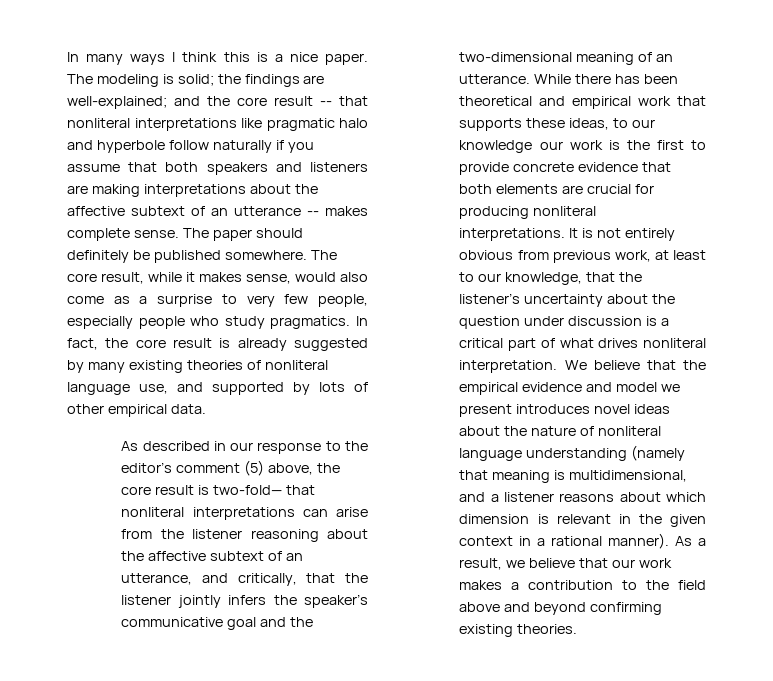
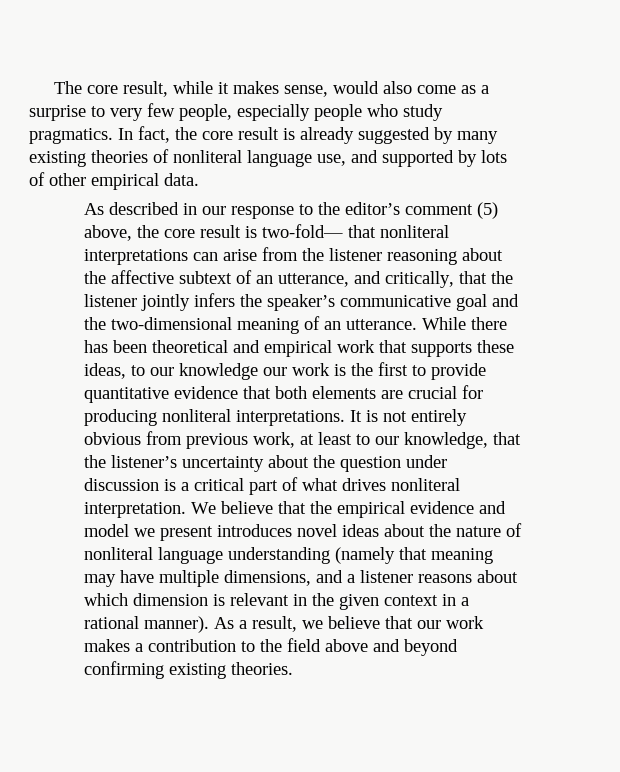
- In many ways I think this is a nice paper. The modeling is solid; the findings are well-explained; and the core result -- that nonliteral interpretations like pragmatic halo and hyperbole follow naturally if you assume that both speakers and listeners are making interpretations about the affective subtext of an utterance -- makes complete sense. The paper should definitely be published somewhere.
- While there has been theoretical and empirical work that supports these ideas, to our knowledge our work is the first to provide concrete evidence that both elements are crucial for producing nonliteral interpretations.
+ While there has been theoretical and empirical work that supports these ideas, to our knowledge our work is the first to provide quantitative evidence that both elements are crucial for producing nonliteral interpretations.
- We believe that the empirical evidence and model we present introduces novel ideas about the nature of nonliteral language understanding (namely that meaning is multidimensional, and a listener reasons about which dimension is relevant in the given context in a rational manner).
+ We believe that the empirical evidence and model we present introduces novel ideas about the nature of nonliteral language understanding (namely that meaning may have multiple dimensions, and a listener reasons about which dimension is relevant in the given context in a rational manner).

